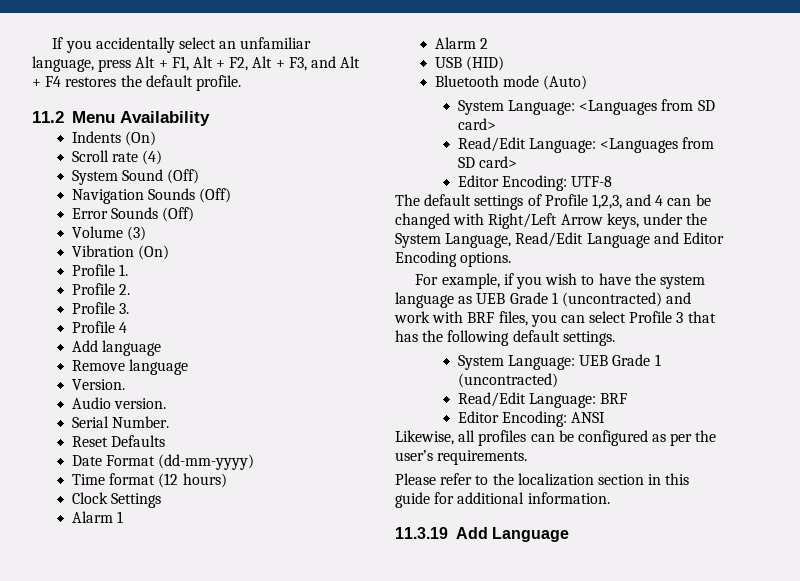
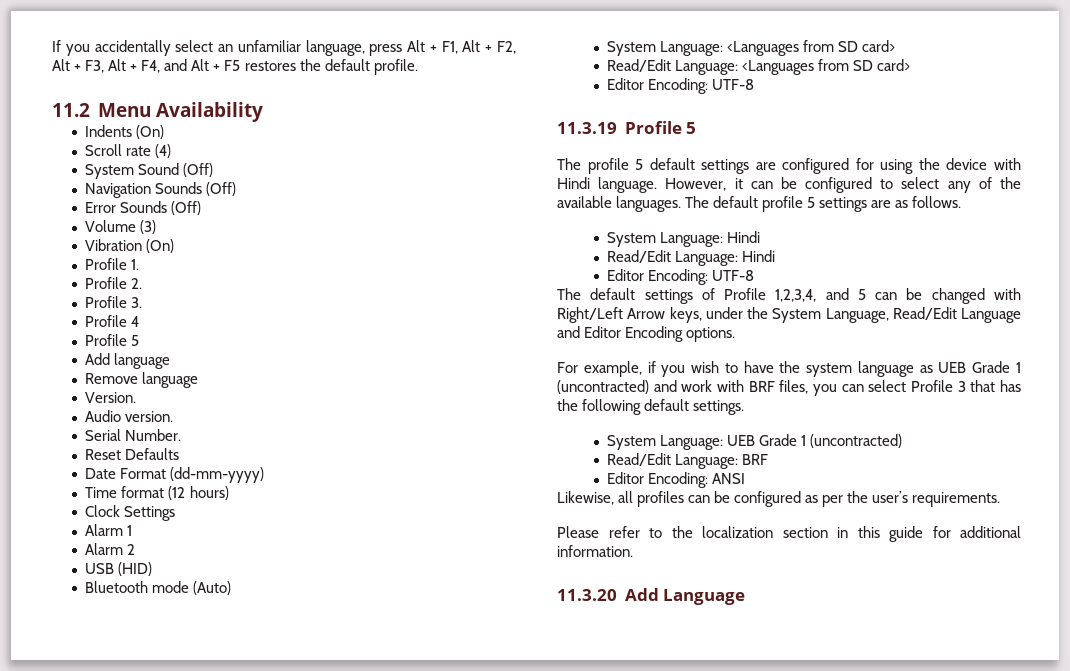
- If you accidentally select an unfamiliar language, press Alt + F1, Alt + F2, Alt + F3, and Alt + F4 restores the default profile.
+ If you accidentally select an unfamiliar language, press Alt + F1, Alt + F2, Alt + F3, Alt + F4, and Alt + F5 restores the default profile.
  Profile 4
+ Profile 5
+ 11.3.19 Profile 5
+ The profile 5 default settings are configured for using the device with Hindi language. However, it can be configured to select any of the available languages. The default profile 5 settings are as follows.
+ System Language: Hindi
+ Read/Edit Language: Hindi
+ Editor Encoding: UTF-8
- The default settings of Profile 1,2,3, and 4 can be changed with Right/Left Arrow keys, under the System Language, Read/Edit Language and Editor Encoding options.
+ The default settings of Profile 1,2,3,4, and 5 can be changed with Right/Left Arrow keys, under the System Language, Read/Edit Language and Editor Encoding options.
- 11.3.19 Add Language
+ 11.3.20 Add Language

